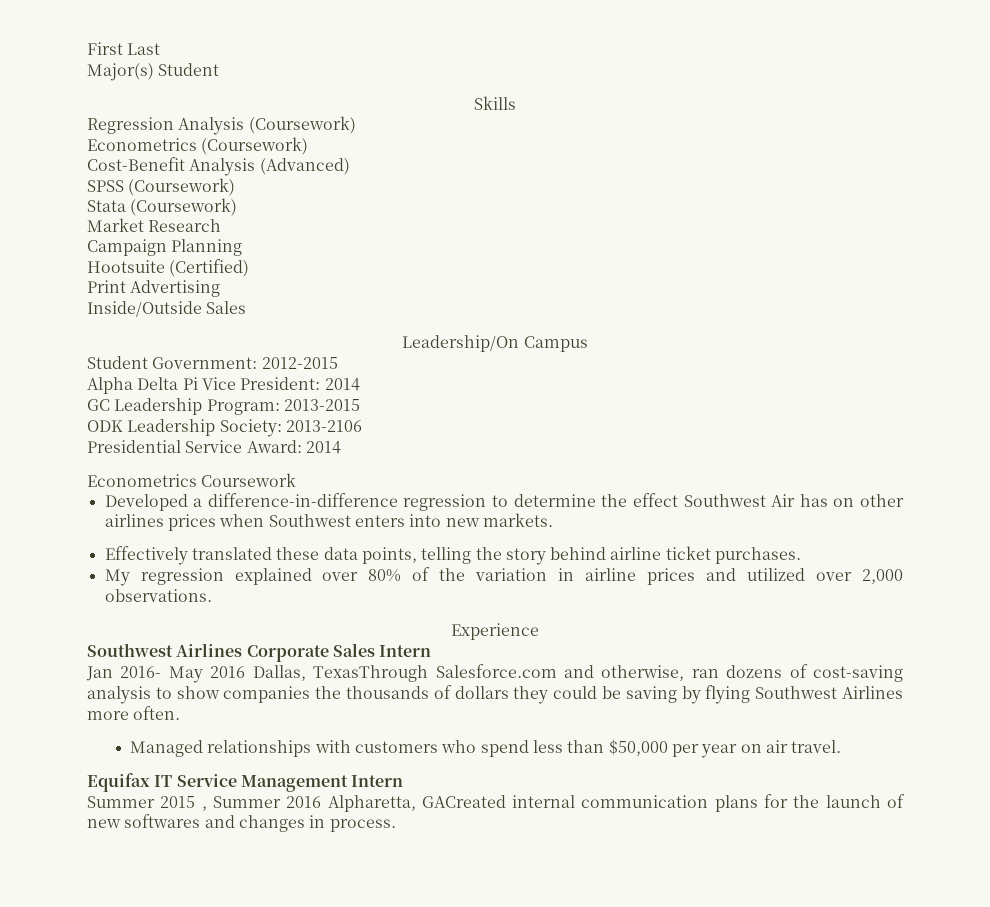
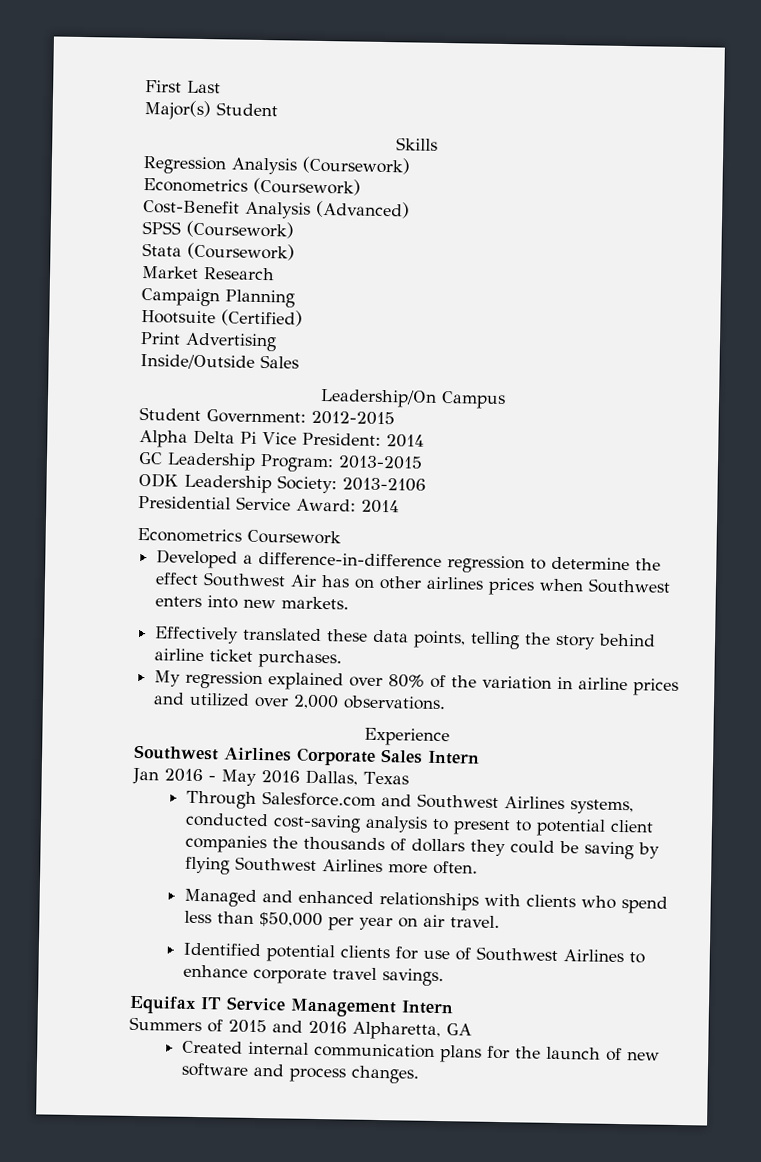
- Jan 2016- May 2016 Dallas, TexasThrough Salesforce.com and otherwise, ran dozens of cost-saving analysis to show companies the thousands of dollars they could be saving by flying Southwest Airlines more often.
+ Jan 2016 - May 2016 Dallas, Texas
+ Through Salesforce.com and Southwest Airlines systems, conducted cost-saving analysis to present to potential client companies the thousands of dollars they could be saving by flying Southwest Airlines more often.
- Managed relationships with customers who spend less than $50,000 per year on air travel.
+ Managed and enhanced relationships with clients who spend less than $50,000 per year on air travel.
+ Identified potential clients for use of Southwest Airlines to enhance corporate travel savings.
- Summer 2015 , Summer 2016 Alpharetta, GACreated internal communication plans for the launch of new softwares and changes in process.
+ Summers of 2015 and 2016 Alpharetta, GA
+ Created internal communication plans for the launch of new software and process changes.

